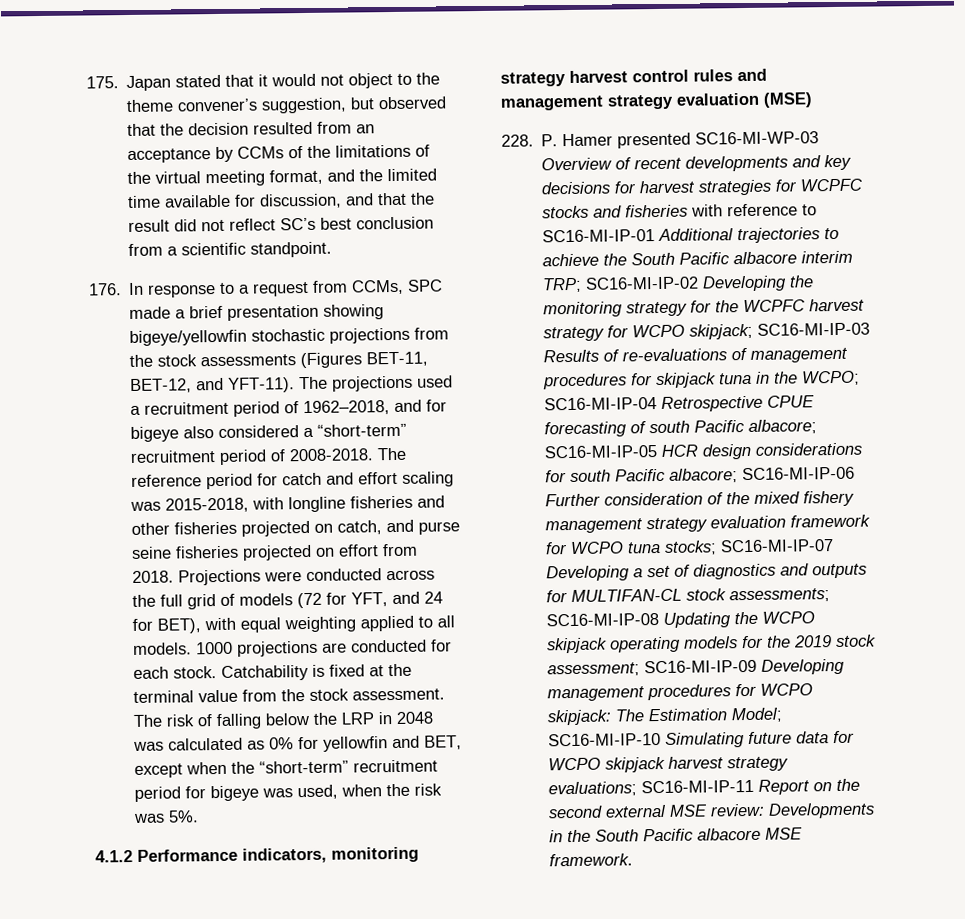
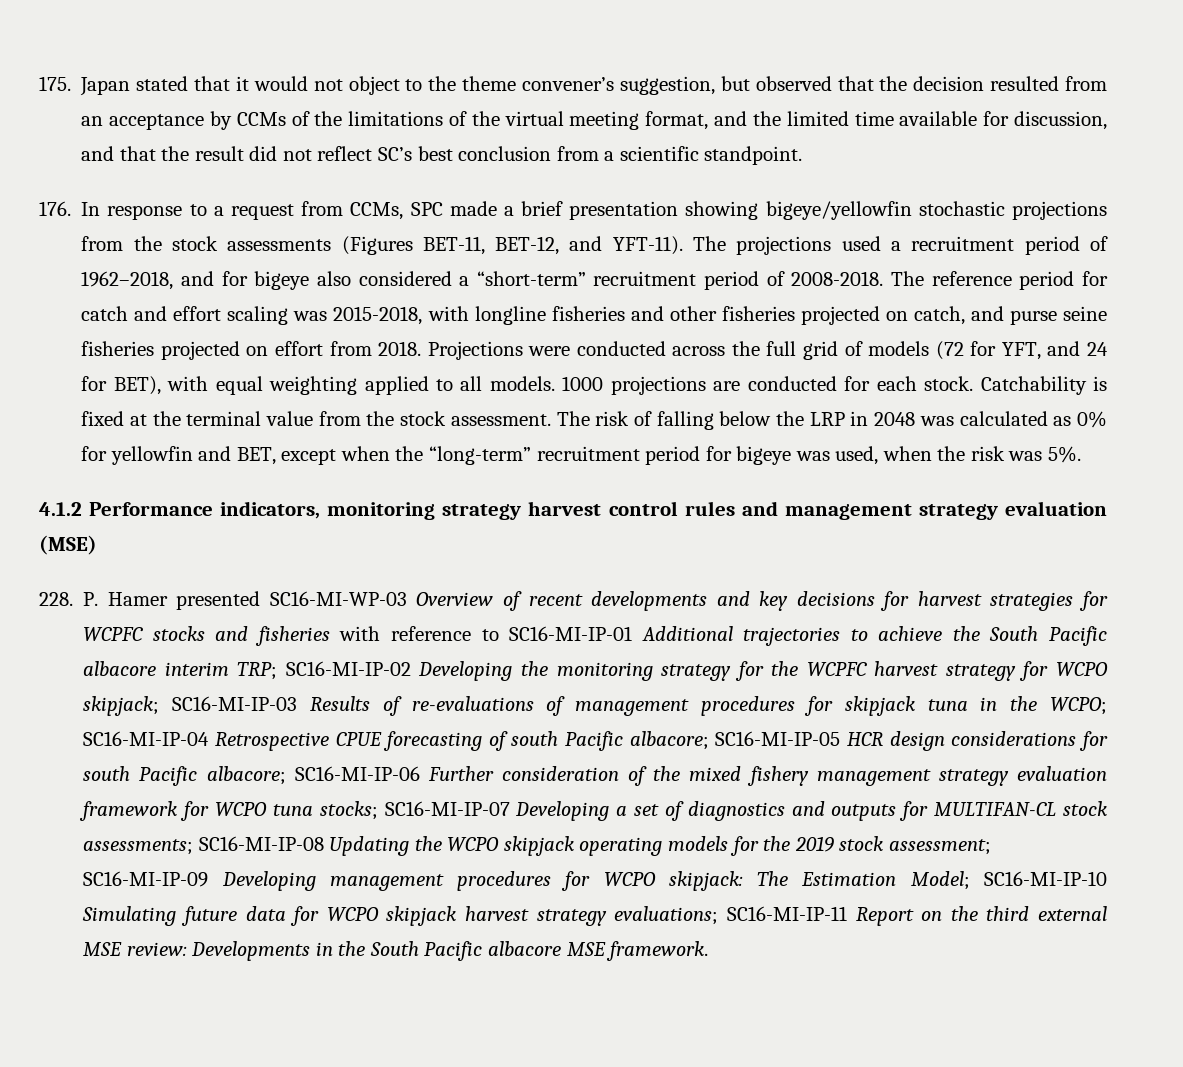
- The risk of falling below the LRP in 2048 was calculated as 0% for yellowfin and BET, except when the “short-term” recruitment period for bigeye was used, when the risk was 5%.
+ The risk of falling below the LRP in 2048 was calculated as 0% for yellowfin and BET, except when the “long-term” recruitment period for bigeye was used, when the risk was 5%.
- SC16-MI-IP-11 Report on the second external MSE review:
+ SC16-MI-IP-11 Report on the third external MSE review:

